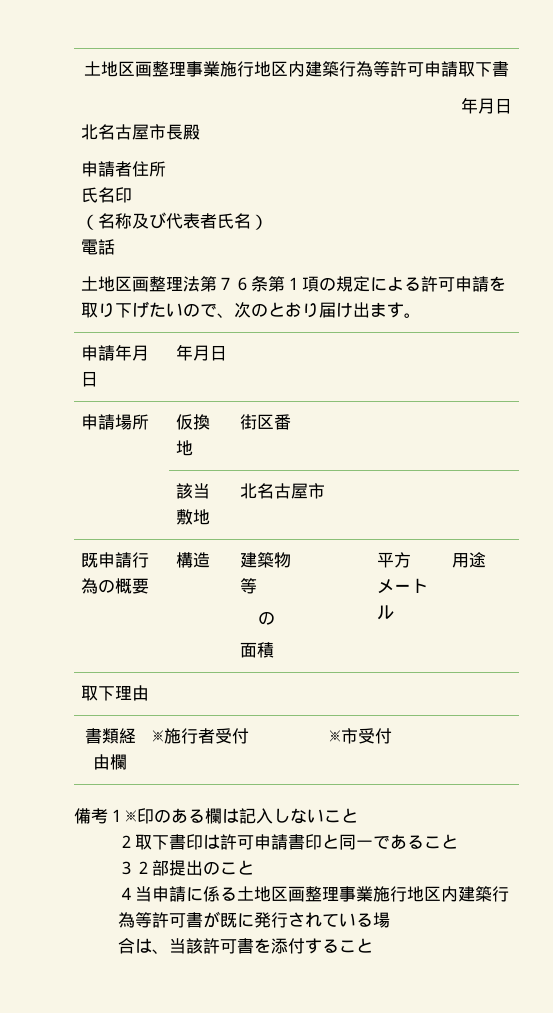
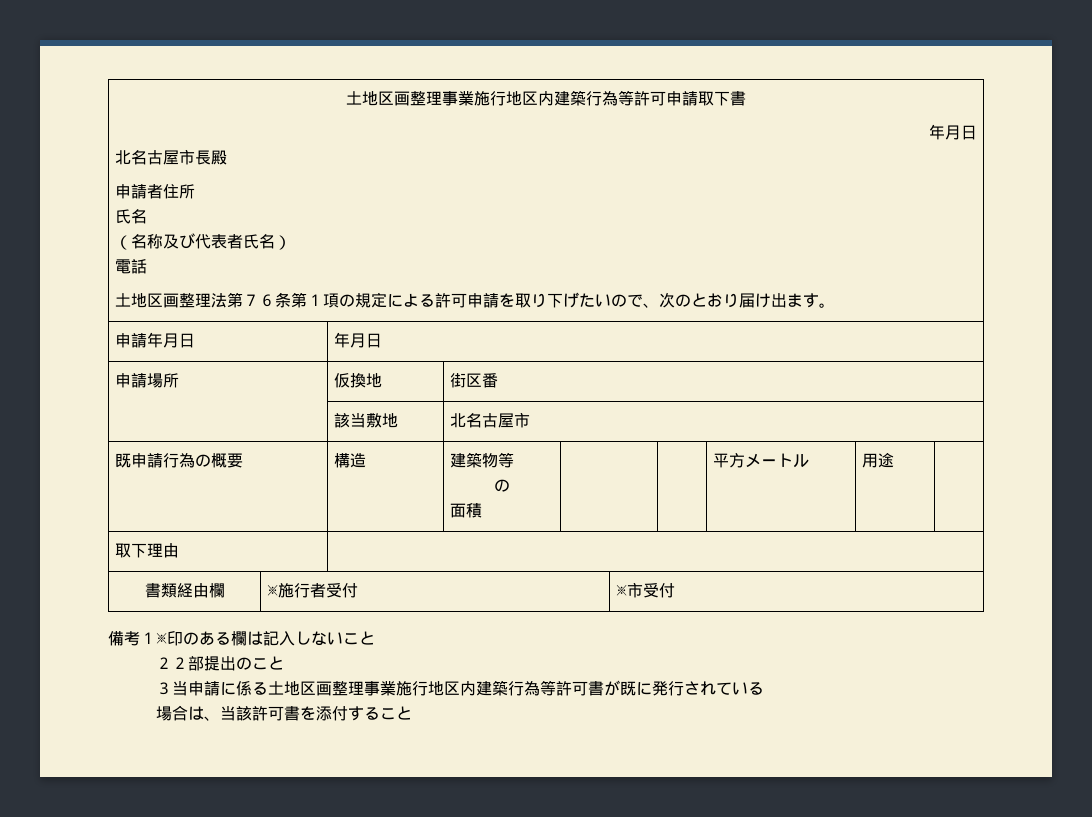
  申請者住所
- 氏名印
+ 氏名
- ２取下書印は許可申請書印と同一であること
- ３２部提出のこと
+ ２２部提出のこと
- ４当申請に係る土地区画整理事業施行地区内建築行為等許可書が既に発行されている場
- 合は、当該許可書を添付すること
+ ３当申請に係る土地区画整理事業施行地区内建築行為等許可書が既に発行されている
+ 場合は、当該許可書を添付すること

